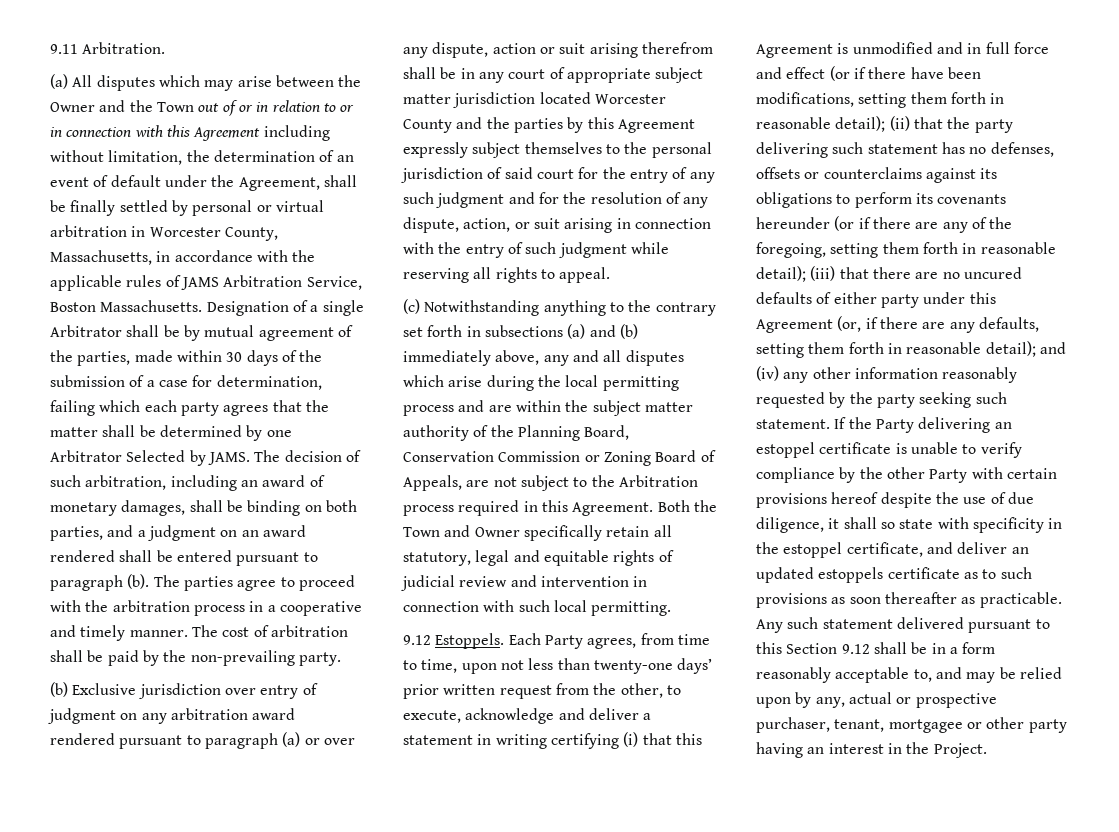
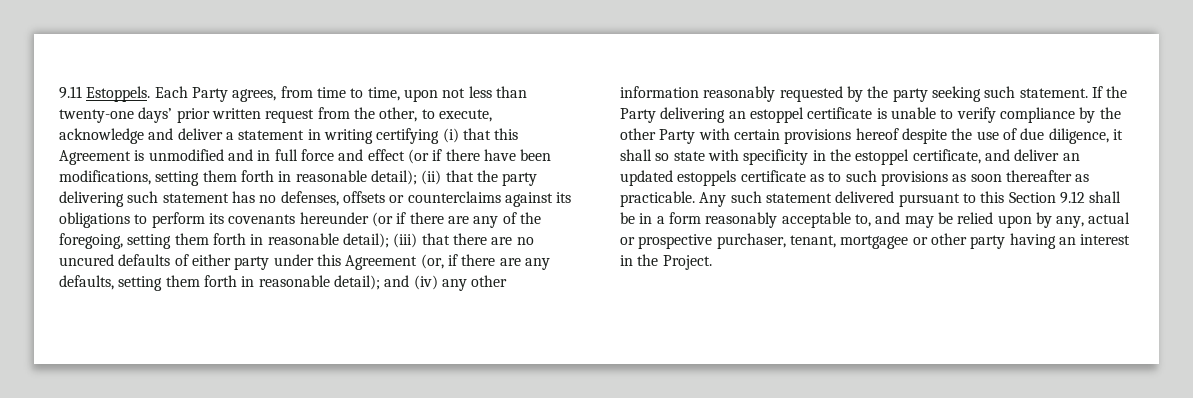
- 9.11 Arbitration.
- (a) All disputes which may arise between the Owner and the Town out of or in relation to or in connection with this Agreement including without limitation, the determination of an event of default under the Agreement, shall be finally settled by personal or virtual arbitration in Worcester County, Massachusetts, in accordance with the applicable rules of JAMS Arbitration Service, Boston Massachusetts. Designation of a single Arbitrator shall be by mutual agreement of the parties, made within 30 days of the submission of a case for determination, failing which each party agrees that the matter shall be determined by one Arbitrator Selected by JAMS. The decision of such arbitration, including an award of monetary damages, shall be binding on both parties, and a judgment on an award rendered shall be entered pursuant to paragraph (b). The parties agree to proceed with the arbitration process in a cooperative and timely manner. The cost of arbitration shall be paid by the non-prevailing party.
- (b) Exclusive jurisdiction over entry of judgment on any arbitration award rendered pursuant to paragraph (a) or over any dispute, action or suit arising therefrom shall be in any court of appropriate subject matter jurisdiction located Worcester County and the parties by this Agreement expressly subject themselves to the personal jurisdiction of said court for the entry of any such judgment and for the resolution of any dispute, action, or suit arising in connection with the entry of such judgment while reserving all rights to appeal.
- (c) Notwithstanding anything to the contrary set forth in subsections (a) and (b) immediately above, any and all disputes which arise during the local permitting process and are within the subject matter authority of the Planning Board, Conservation Commission or Zoning Board of Appeals, are not subject to the Arbitration process required in this Agreement. Both the Town and Owner specifically retain all statutory, legal and equitable rights of judicial review and intervention in connection with such local permitting.
- 9.12 Estoppels.
+ 9.11 Estoppels.

